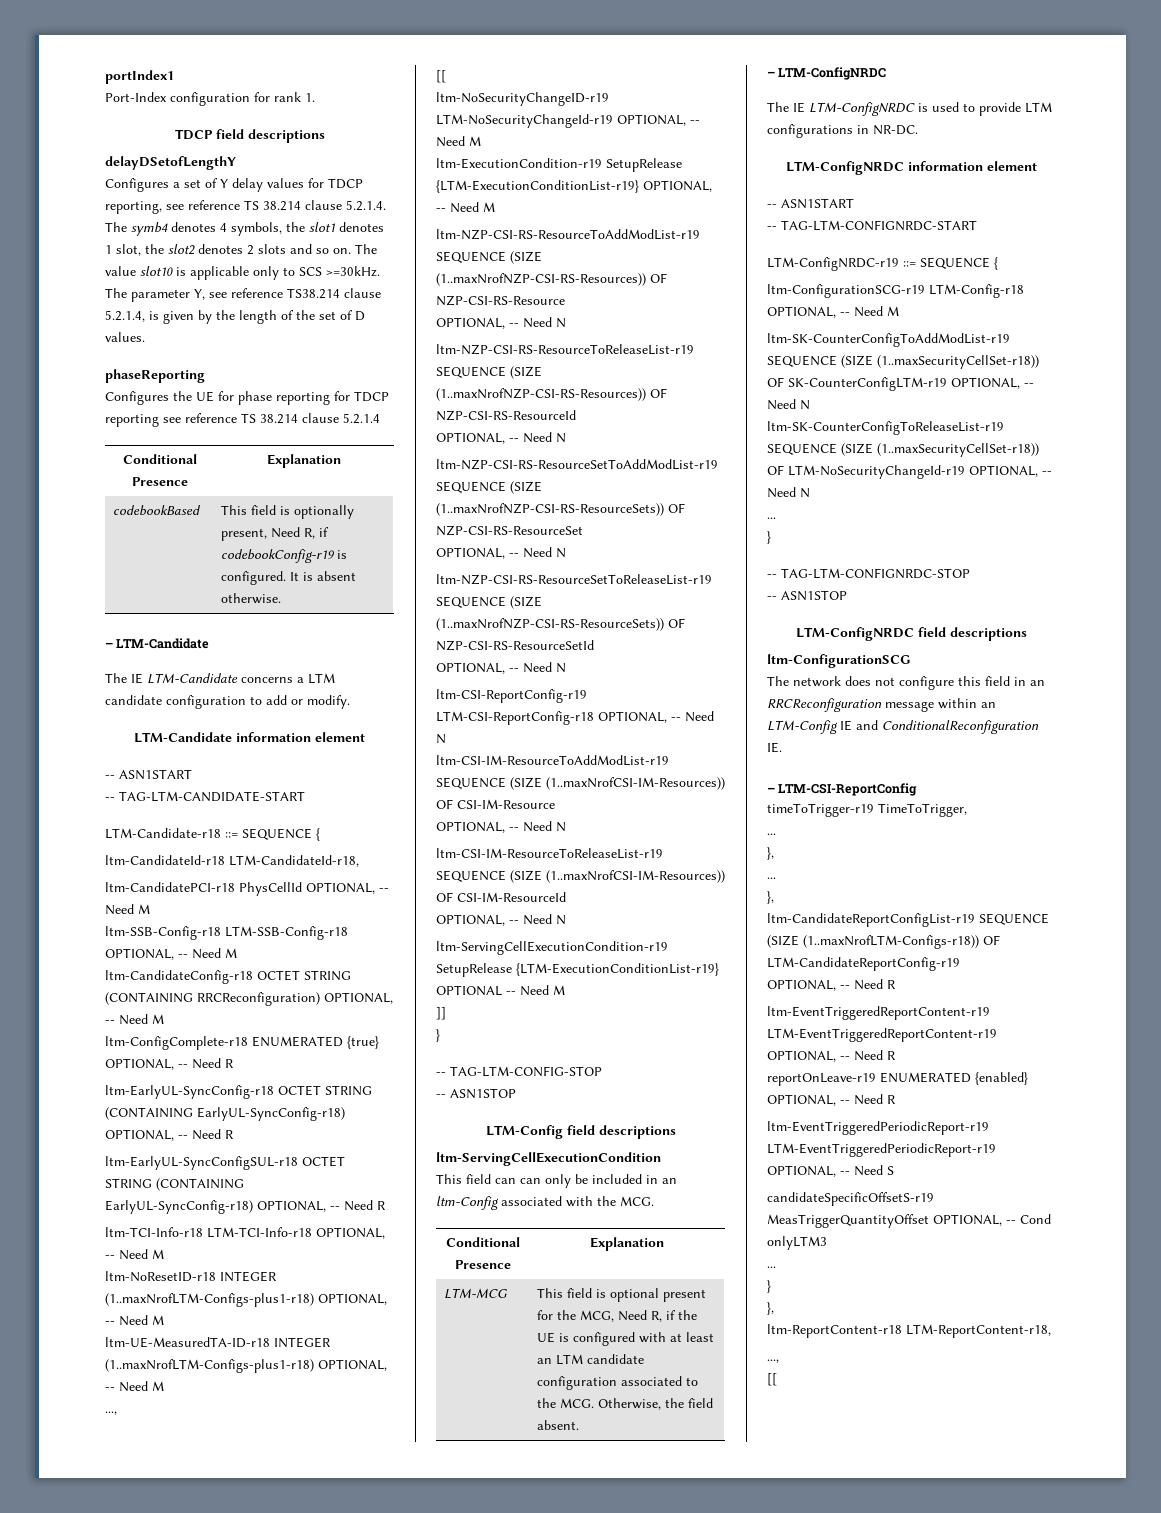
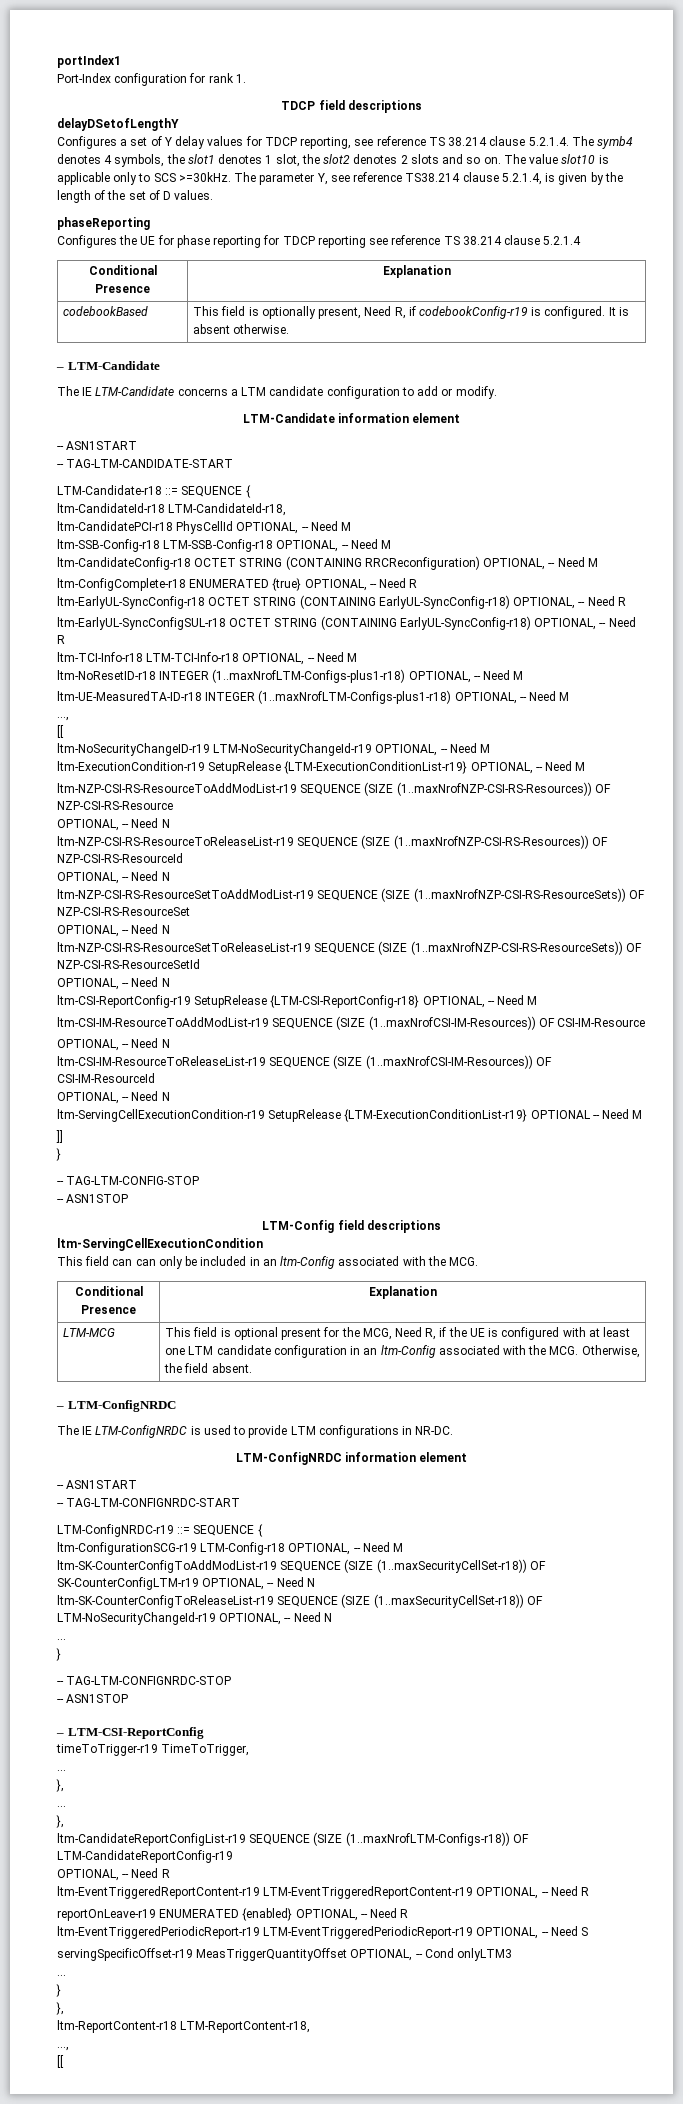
- ltm-CSI-ReportConfig-r19 LTM-CSI-ReportConfig-r18 OPTIONAL, -- Need N
+ ltm-CSI-ReportConfig-r19 SetupRelease {LTM-CSI-ReportConfig-r18} OPTIONAL, -- Need M
- LTM-MCG | This field is optional present for the MCG, Need R, if the UE is configured with at least an LTM candidate configuration associated to the MCG. Otherwise, the field absent.
+ LTM-MCG | This field is optional present for the MCG, Need R, if the UE is configured with at least one LTM candidate configuration in an ltm-Config associated with the MCG. Otherwise, the field absent.
- LTM-ConfigNRDC field descriptions
- ltm-ConfigurationSCG
- The network does not configure this field in an RRCReconfiguration message within an LTM-Config IE and ConditionalReconfiguration IE.
- candidateSpecificOffsetS-r19 MeasTriggerQuantityOffset OPTIONAL, -- Cond onlyLTM3
+ servingSpecificOffset-r19 MeasTriggerQuantityOffset OPTIONAL, -- Cond onlyLTM3

